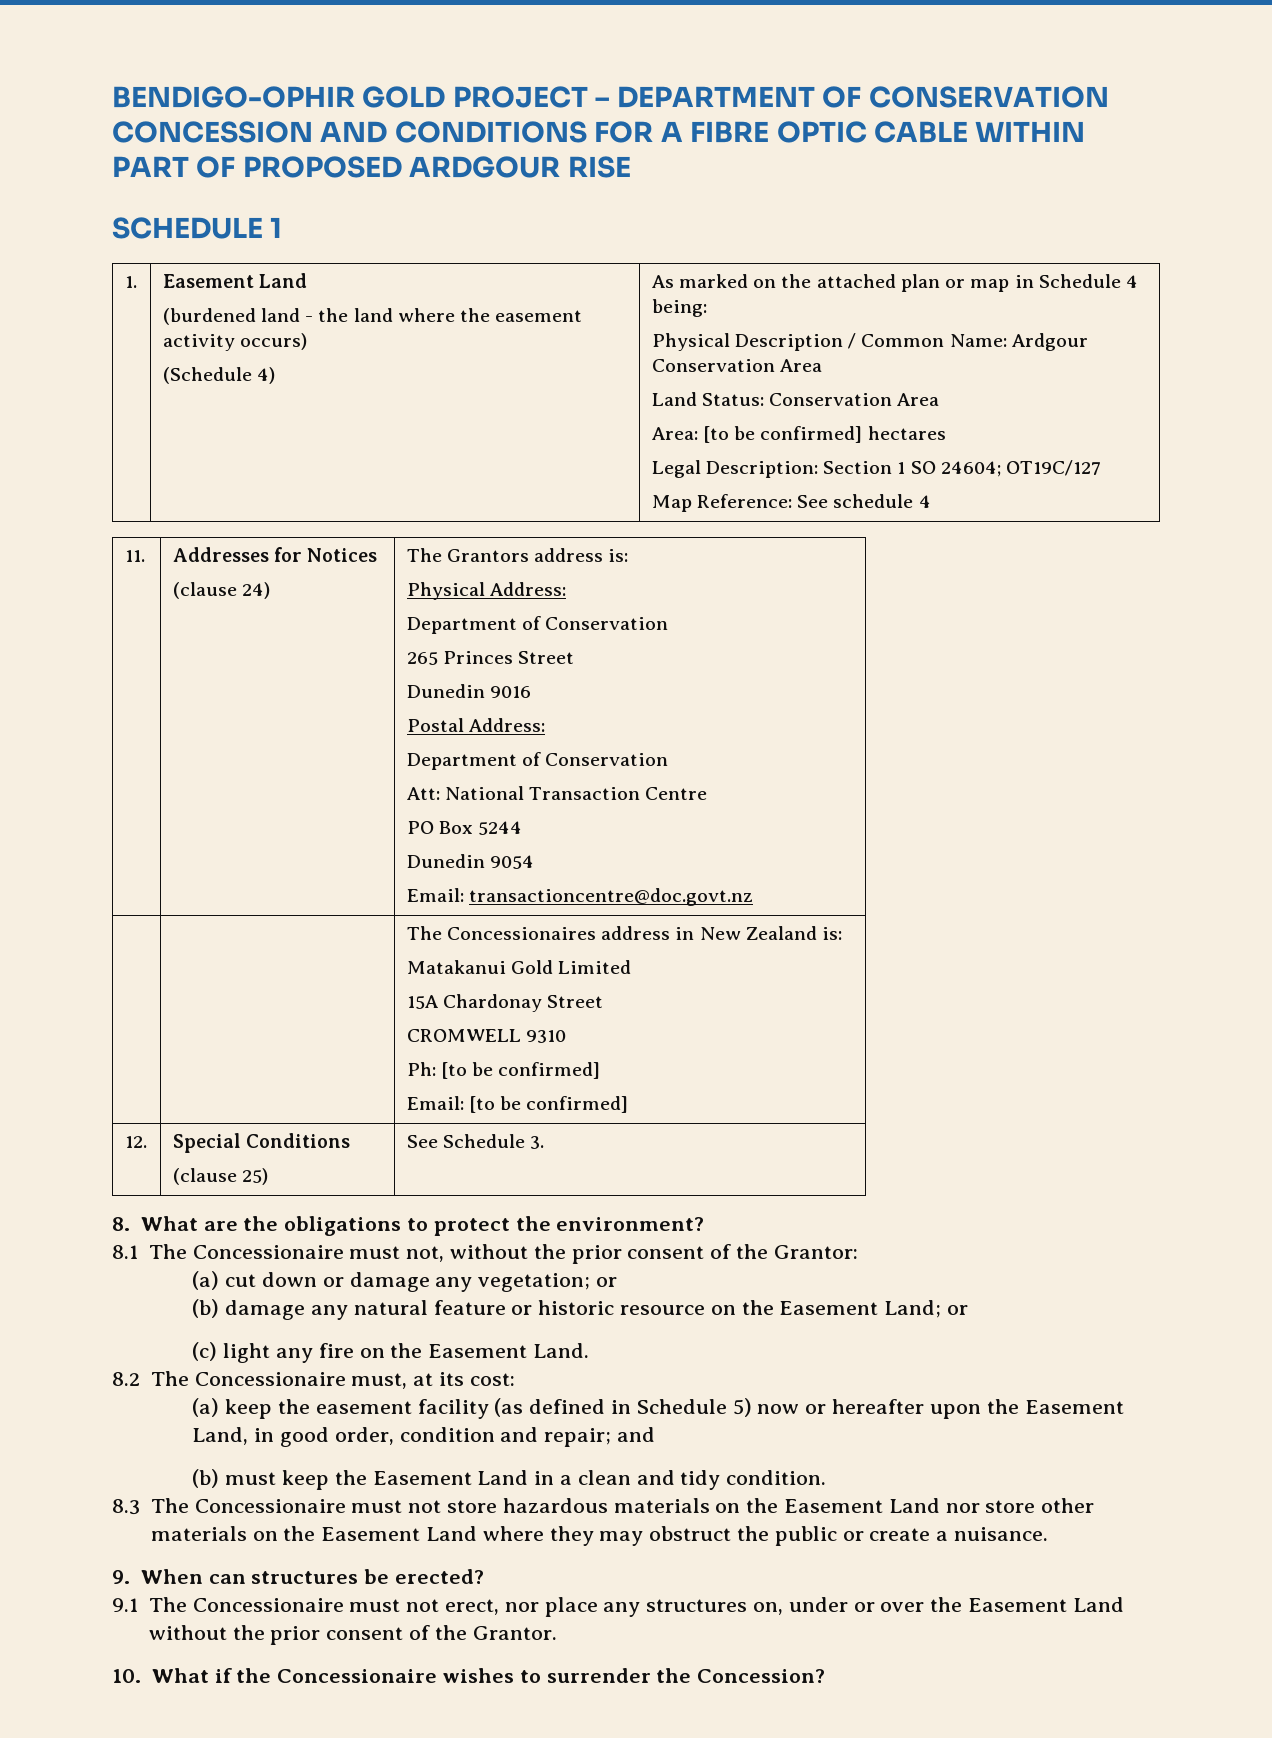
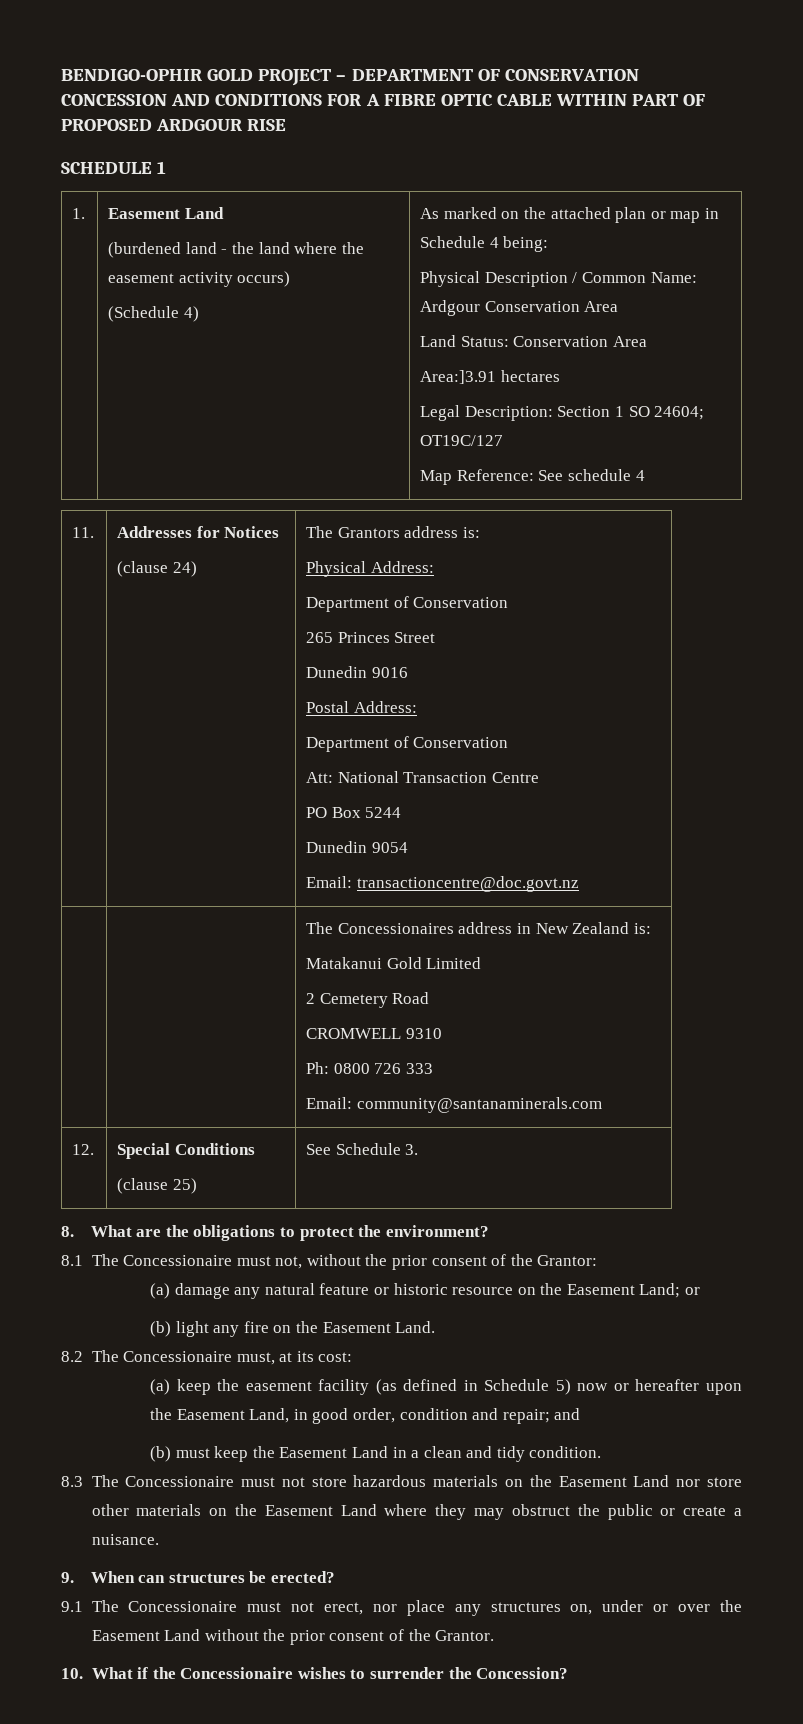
- Area: [to be confirmed] hectares
+ Area:]3.91 hectares
  | | The Concessionaires address in New Zealand is:
  Matakanui Gold Limited
- 15A Chardonay Street
+ 2 Cemetery Road
  CROMWELL 9310
- Ph: [to be confirmed]
- Email: [to be confirmed]
+ Ph: 0800 726 333
+ Email: community@santanaminerals.com
- (a) cut down or damage any vegetation; or
- (b) damage any natural feature or historic resource on the Easement Land; or
+ (a) damage any natural feature or historic resource on the Easement Land; or
- (c) light any fire on the Easement Land.
+ (b) light any fire on the Easement Land.

